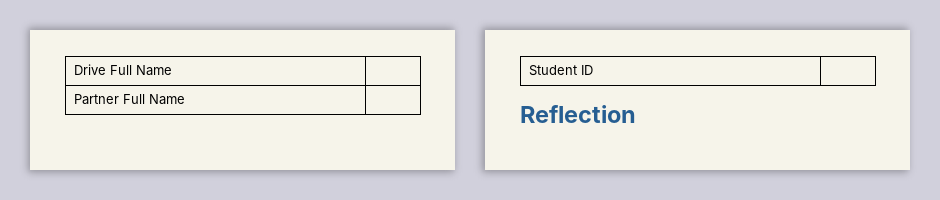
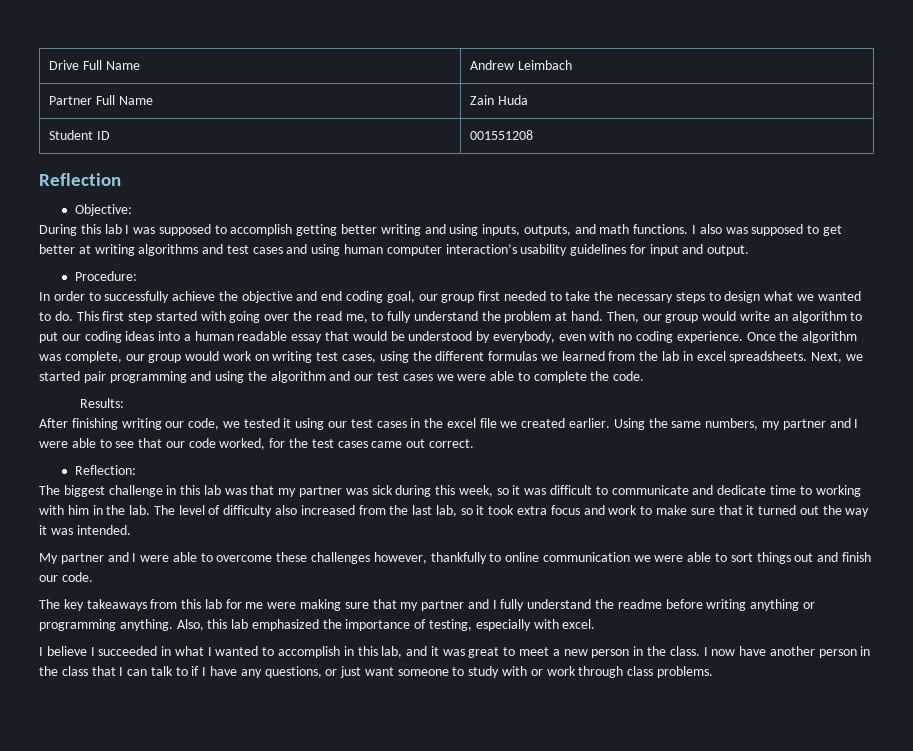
- Drive Full Name |
+ Drive Full Name | Andrew Leimbach
- Partner Full Name |
+ Partner Full Name | Zain Huda
- Student ID |
+ Student ID | 001551208
+ Objective:
+ During this lab I was supposed to accomplish getting better writing and using inputs, outputs, and math functions. I also was supposed to get better at writing algorithms and test cases and using human computer interaction’s usability guidelines for input and output.
+ Procedure:
+ In order to successfully achieve the objective and end coding goal, our group first needed to take the necessary steps to design what we wanted to do. This first step started with going over the read me, to fully understand the problem at hand. Then, our group would write an algorithm to put our coding ideas into a human readable essay that would be understood by everybody, even with no coding experience. Once the algorithm was complete, our group would work on writing test cases, using the different formulas we learned from the lab in excel spreadsheets. Next, we started pair programming and using the algorithm and our test cases we were able to complete the code.
+ Results:
+ After finishing writing our code, we tested it using our test cases in the excel file we created earlier. Using the same numbers, my partner and I were able to see that our code worked, for the test cases came out correct.
+ Reflection:
+ The biggest challenge in this lab was that my partner was sick during this week, so it was difficult to communicate and dedicate time to working with him in the lab. The level of difficulty also increased from the last lab, so it took extra focus and work to make sure that it turned out the way it was intended.
+ My partner and I were able to overcome these challenges however, thankfully to online communication we were able to sort things out and finish our code.
+ The key takeaways from this lab for me were making sure that my partner and I fully understand the readme before writing anything or programming anything. Also, this lab emphasized the importance of testing, especially with excel.
+ I believe I succeeded in what I wanted to accomplish in this lab, and it was great to meet a new person in the class. I now have another person in the class that I can talk to if I have any questions, or just want someone to study with or work through class problems.

